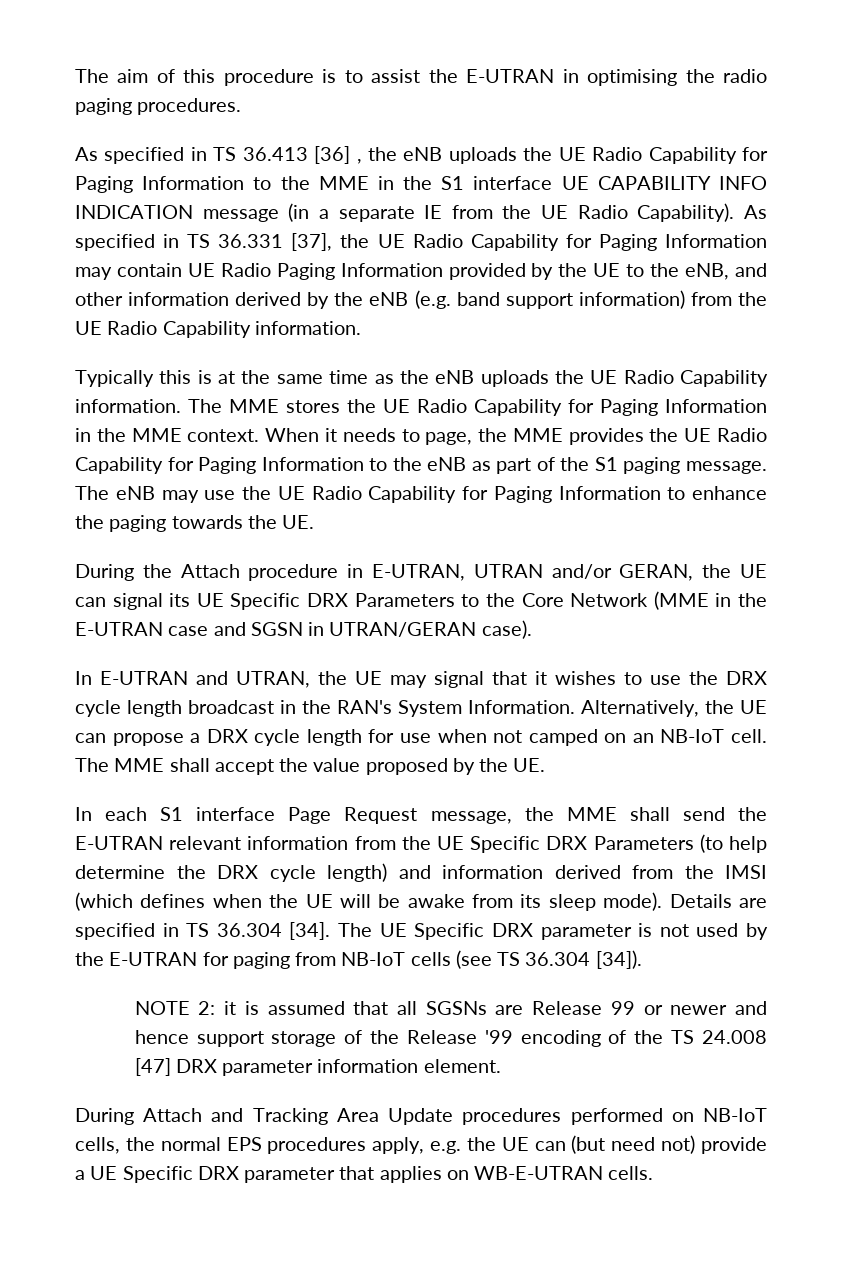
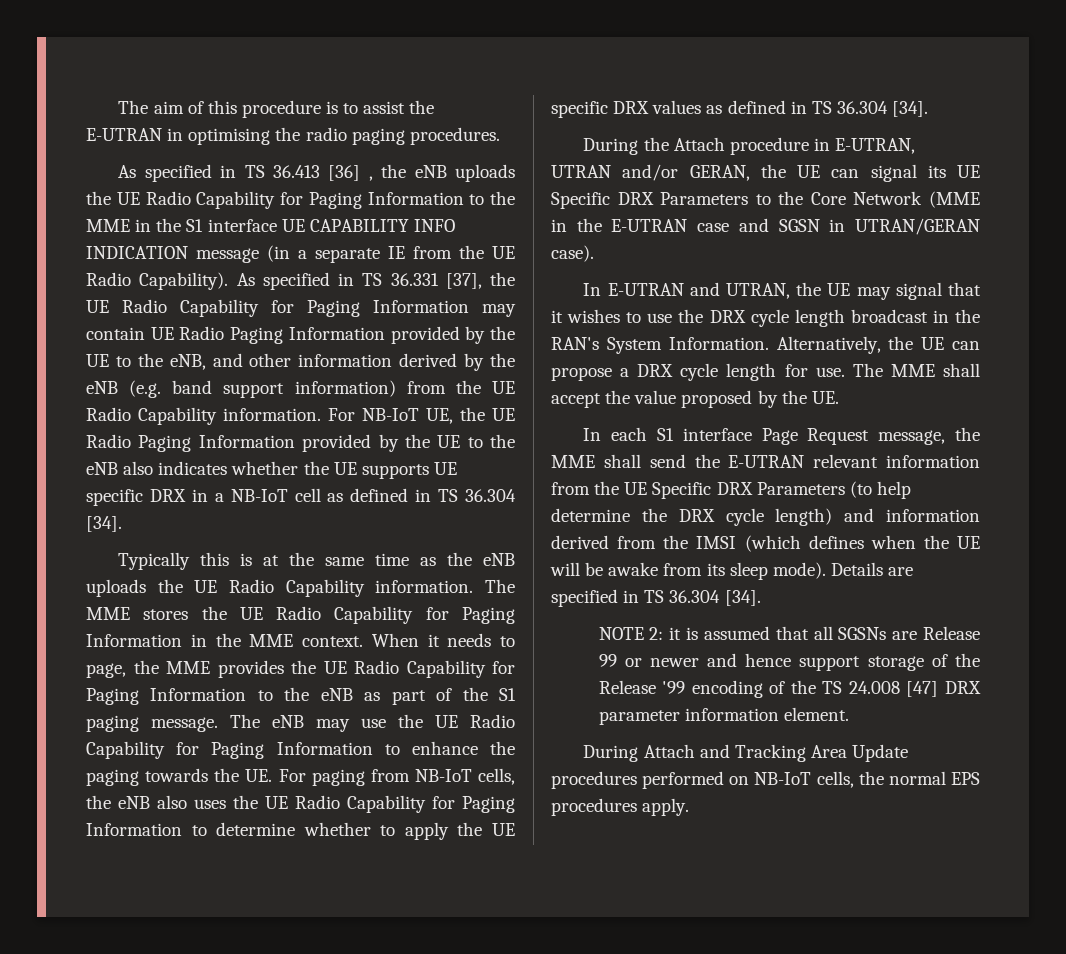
+ For NB-IoT UE, the UE Radio Paging Information provided by the UE to the eNB also indicates whether the UE supports UE specific DRX in a NB-IoT cell as defined in TS 36.304 [34].
- The eNB may use the UE Radio Capability for Paging Information to enhance the paging towards the UE.
+ The eNB may use the UE Radio Capability for Paging Information to enhance the paging towards the UE. For paging from NB-IoT cells, the eNB also uses the UE Radio Capability for Paging Information to determine whether to apply the UE specific DRX values as defined in TS 36.304 [34].
- Alternatively, the UE can propose a DRX cycle length for use when not camped on an NB-IoT cell.
+ Alternatively, the UE can propose a DRX cycle length for use.
- The UE Specific DRX parameter is not used by the E-UTRAN for paging from NB-IoT cells (see TS 36.304 [34]).
- During Attach and Tracking Area Update procedures performed on NB-IoT cells, the normal EPS procedures apply, e.g. the UE can (but need not) provide a UE Specific DRX parameter that applies on WB-E-UTRAN cells.
+ During Attach and Tracking Area Update procedures performed on NB-IoT cells, the normal EPS procedures apply.

